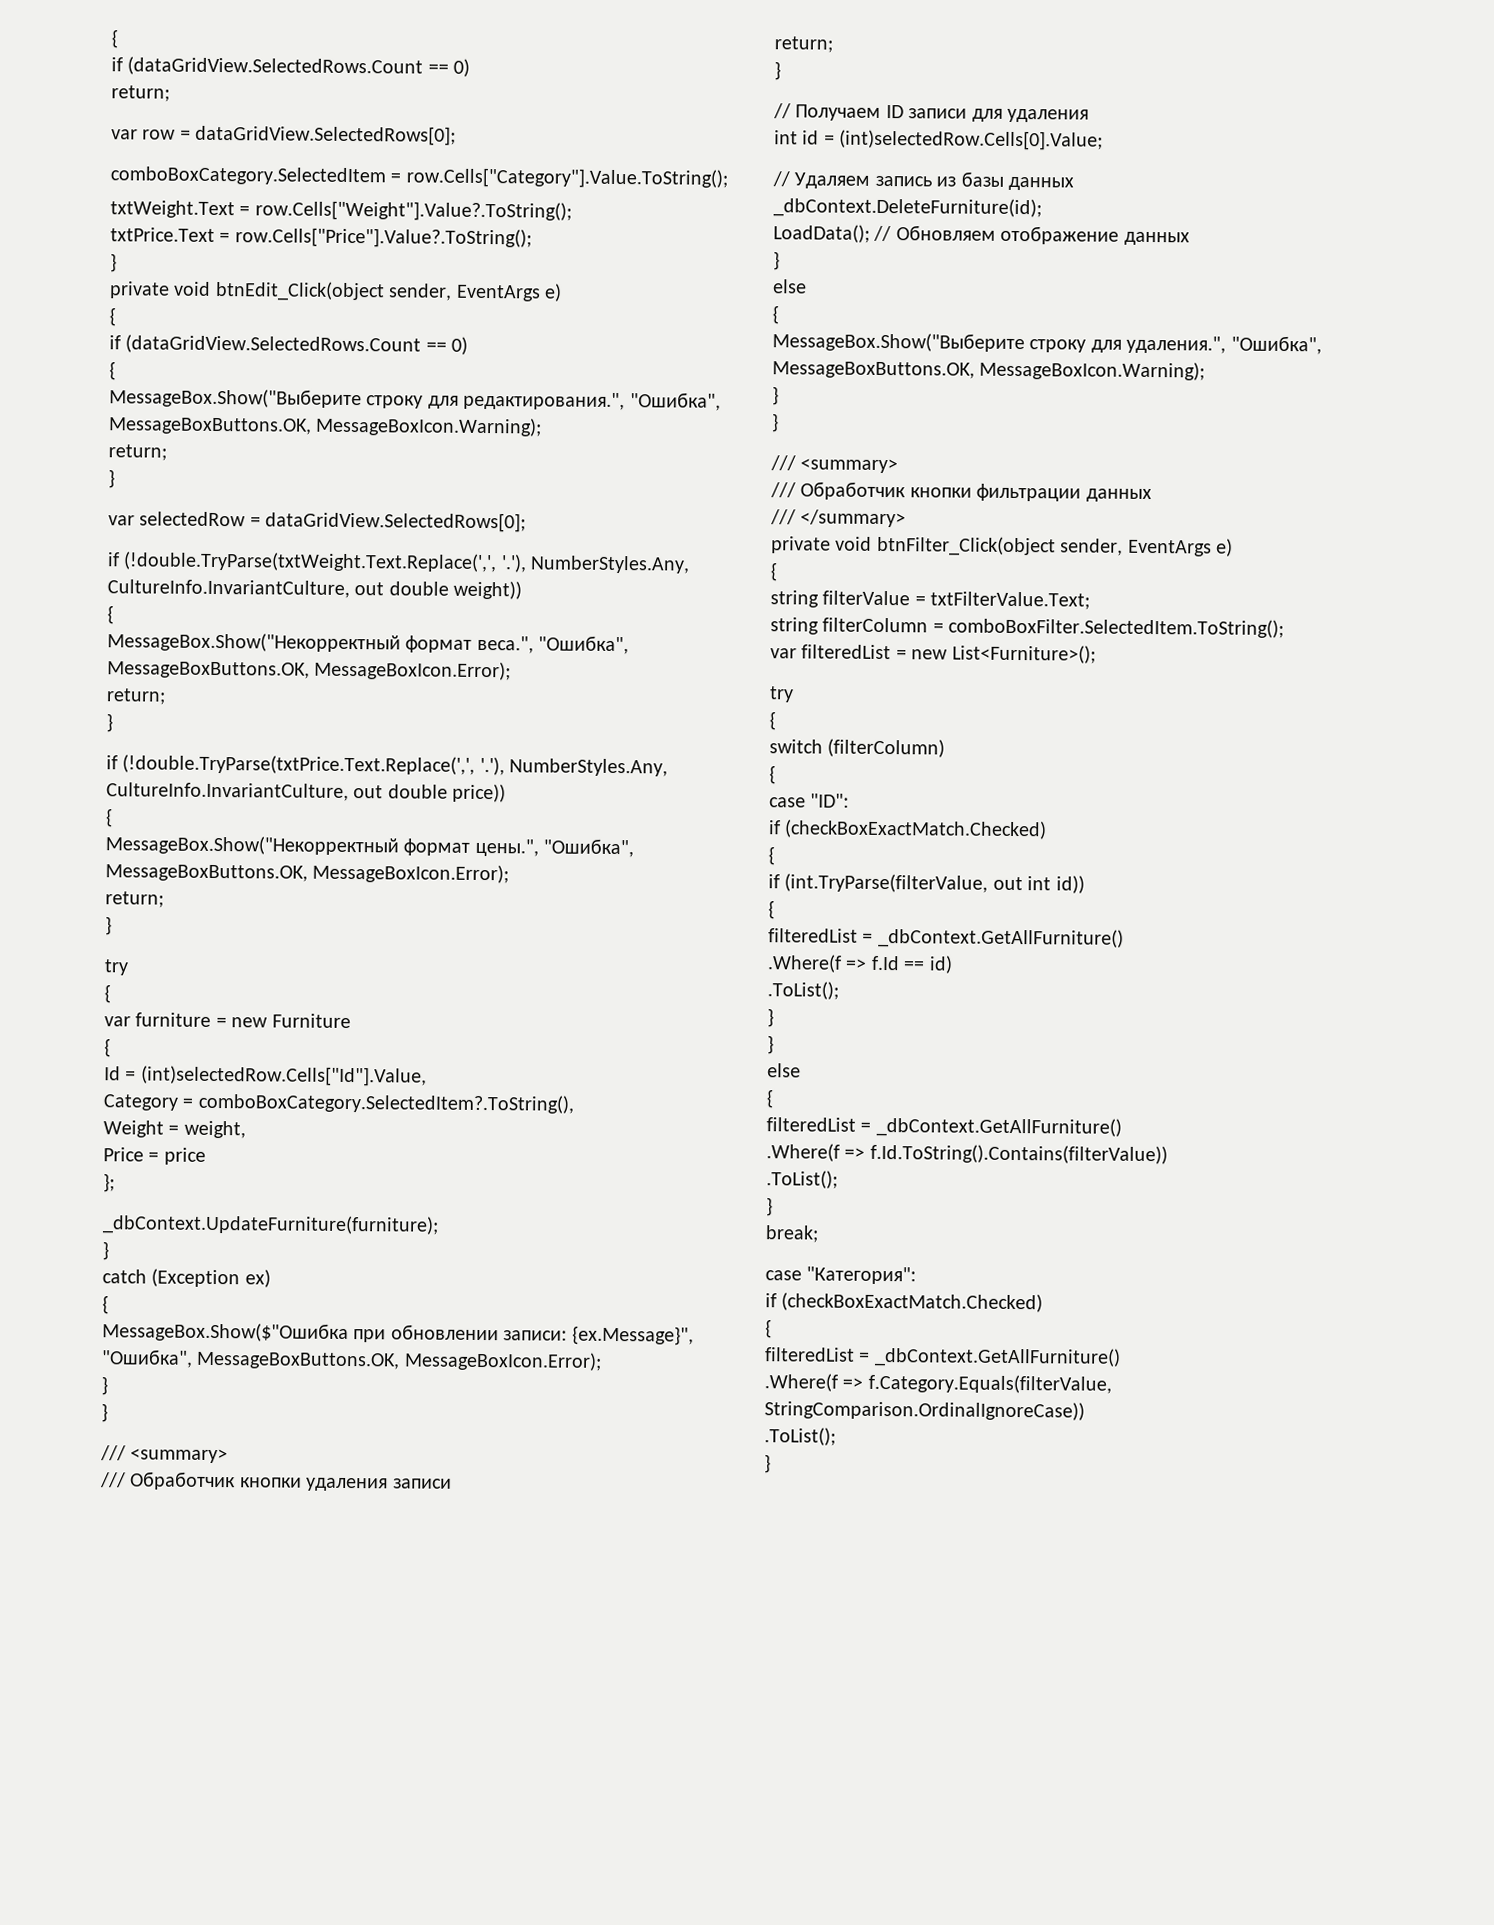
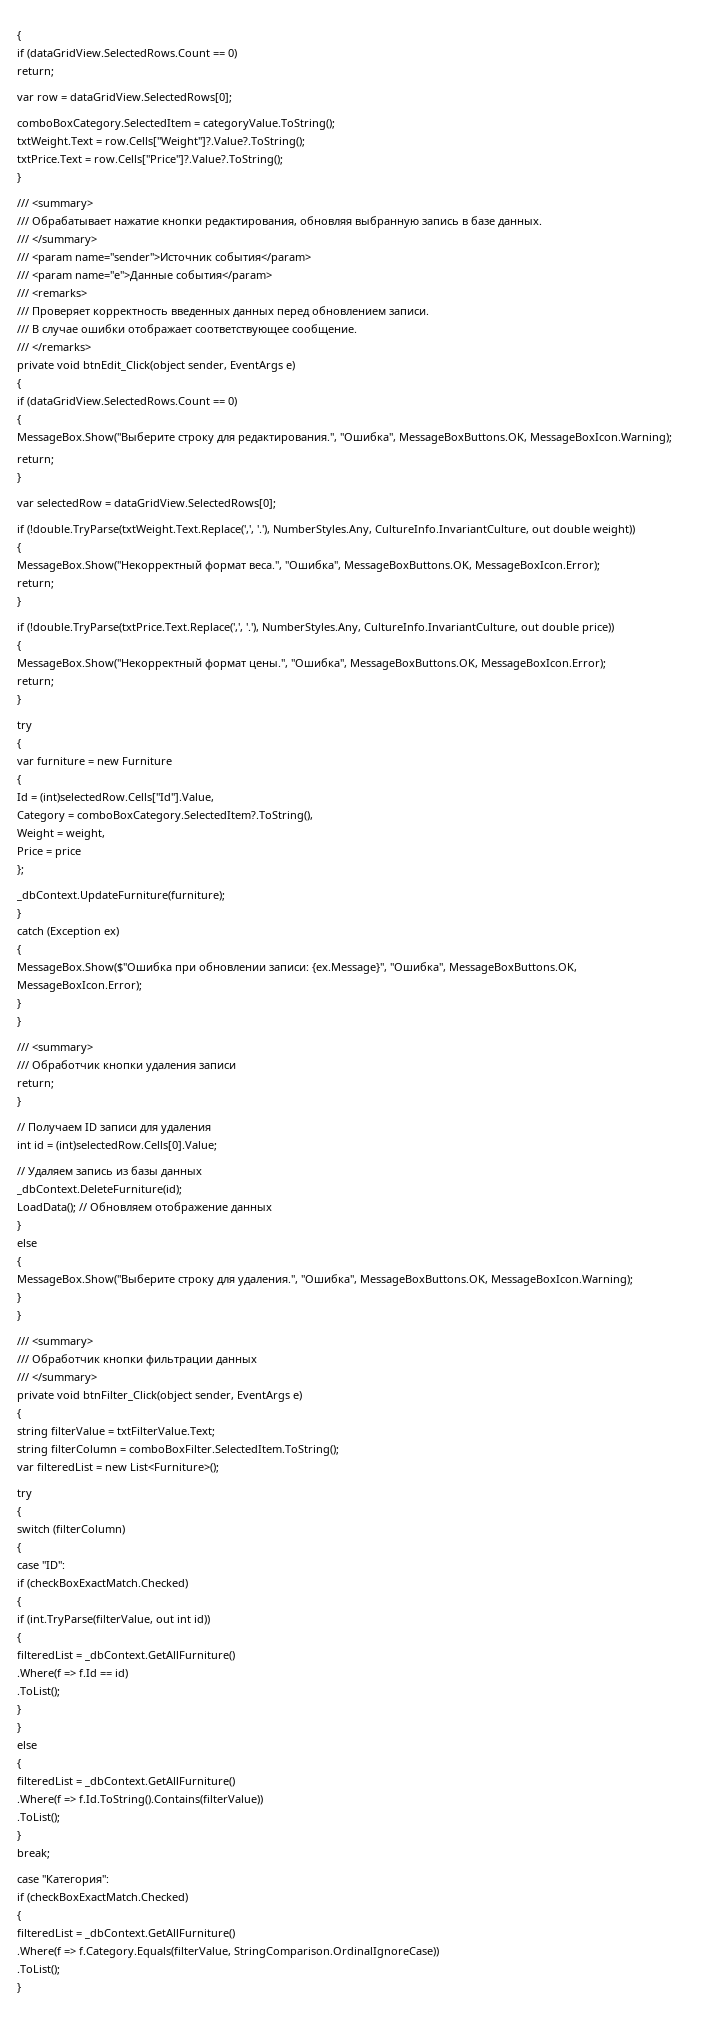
- comboBoxCategory.SelectedItem = row.Cells["Category"].Value.ToString();
+ comboBoxCategory.SelectedItem = categoryValue.ToString();
- txtWeight.Text = row.Cells["Weight"].Value?.ToString();
+ txtWeight.Text = row.Cells["Weight"]?.Value?.ToString();
- txtPrice.Text = row.Cells["Price"].Value?.ToString();
+ txtPrice.Text = row.Cells["Price"]?.Value?.ToString();
  }
+ /// <summary>
+ /// Обрабатывает нажатие кнопки редактирования, обновляя выбранную запись в базе данных.
+ /// </summary>
+ /// <param name="sender">Источник события</param>
+ /// <param name="e">Данные события</param>
+ /// <remarks>
+ /// Проверяет корректность введенных данных перед обновлением записи.
+ /// В случае ошибки отображает соответствующее сообщение.
+ /// </remarks>

